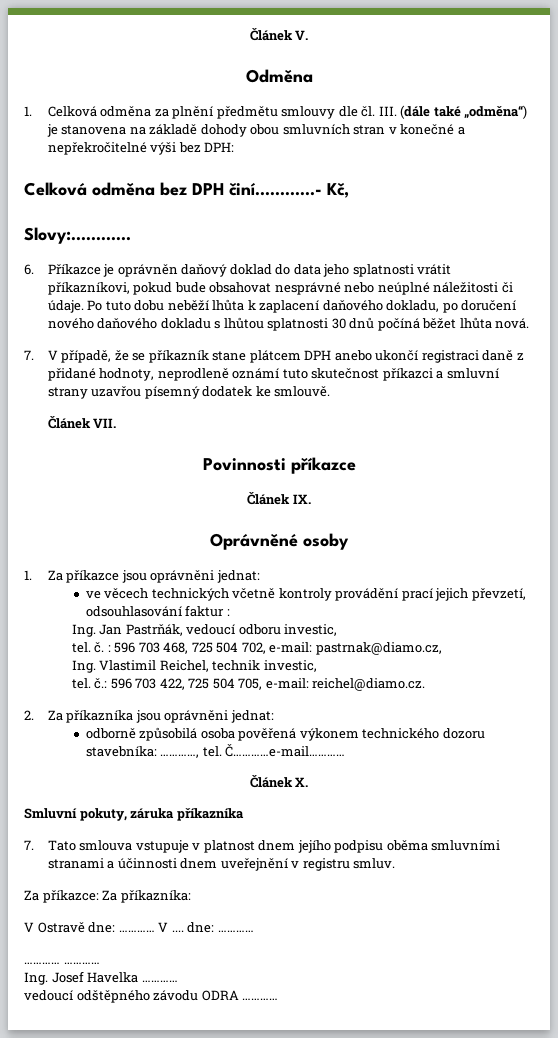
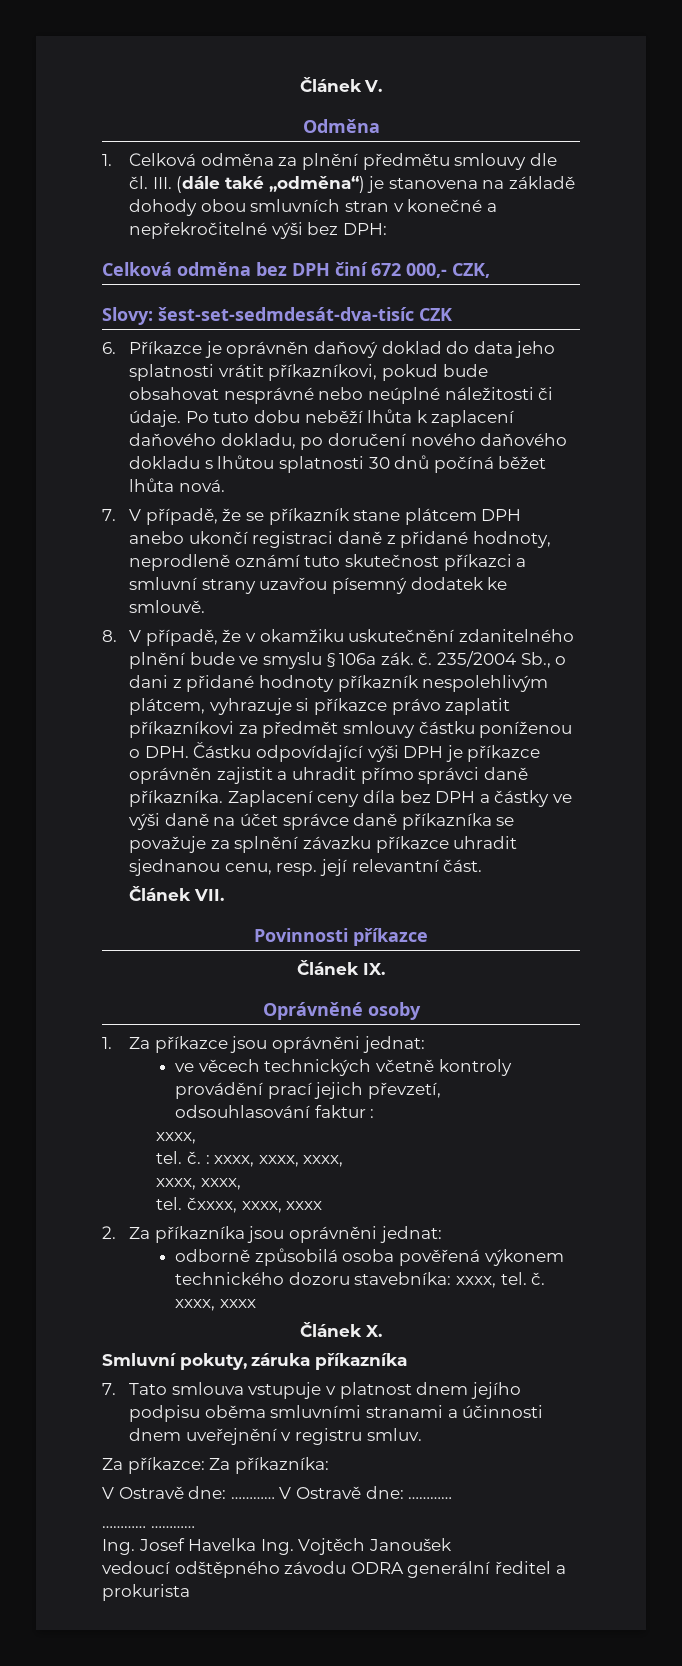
- Celková odměna bez DPH činí…………- Kč,
- Slovy:…………
+ Celková odměna bez DPH činí 672 000,- CZK,
+ Slovy: šest-set-sedmdesát-dva-tisíc CZK
+ 8. V případě, že v okamžiku uskutečnění zdanitelného plnění bude ve smyslu § 106a zák. č. 235/2004 Sb., o dani z přidané hodnoty příkazník nespolehlivým plátcem, vyhrazuje si příkazce právo zaplatit příkazníkovi za předmět smlouvy částku poníženou o DPH. Částku odpovídající výši DPH je příkazce oprávněn zajistit a uhradit přímo správci daně příkazníka. Zaplacení ceny díla bez DPH a částky ve výši daně na účet správce daně příkazníka se považuje za splnění závazku příkazce uhradit sjednanou cenu, resp. její relevantní část.
  ve věcech technických včetně kontroly provádění prací jejich převzetí, odsouhlasování faktur :
- Ing. Jan Pastrňák, vedoucí odboru investic,
- tel. č. : 596 703 468, 725 504 702, e-mail: pastrnak@diamo.cz,
- Ing. Vlastimil Reichel, technik investic,
- tel. č.: 596 703 422, 725 504 705, e-mail: reichel@diamo.cz.
+ xxxx,
+ tel. č. : xxxx, xxxx, xxxx,
+ xxxx, xxxx,
+ tel. čxxxx, xxxx, xxxx
- odborně způsobilá osoba pověřená výkonem technického dozoru stavebníka: …………, tel. Č…………e-mail…………
+ odborně způsobilá osoba pověřená výkonem technického dozoru stavebníka: xxxx, tel. č. xxxx, xxxx
- V Ostravě dne: ………… V .... dne: …………
+ V Ostravě dne: ………… V Ostravě dne: …………
- Ing. Josef Havelka …………
+ Ing. Josef Havelka Ing. Vojtěch Janoušek
- vedoucí odštěpného závodu ODRA …………
+ vedoucí odštěpného závodu ODRA generální ředitel a prokurista

